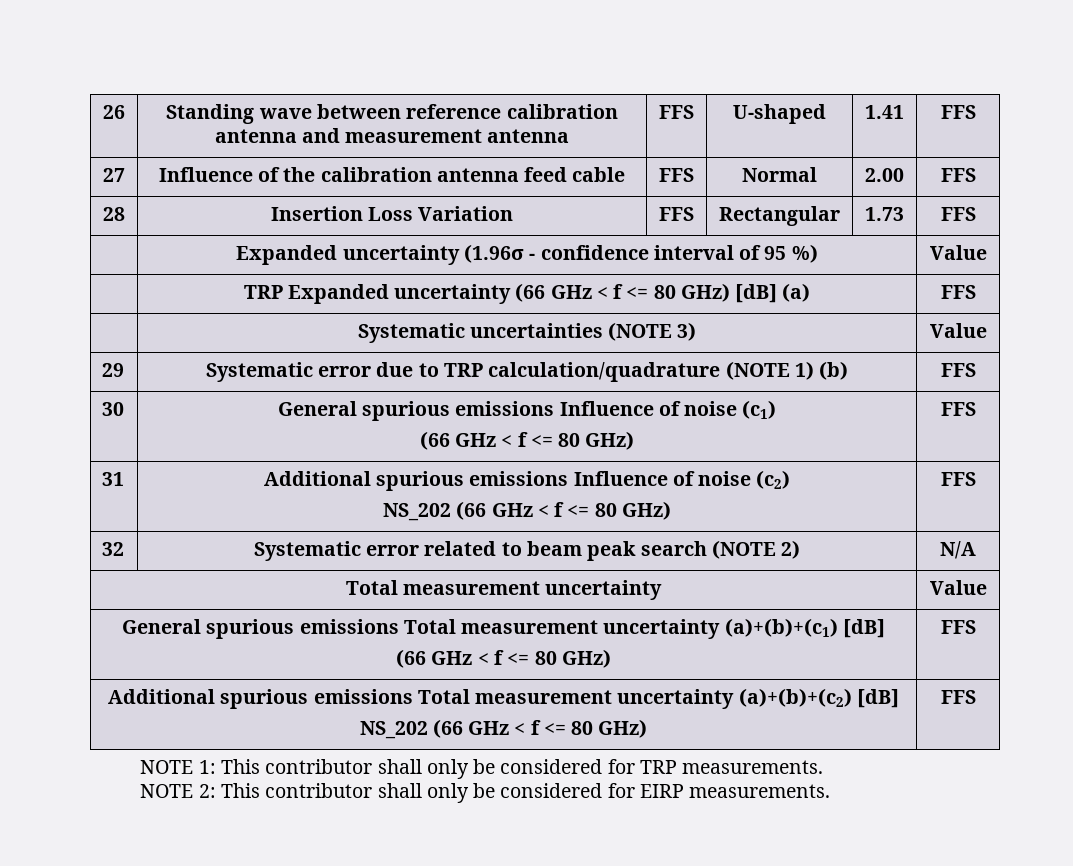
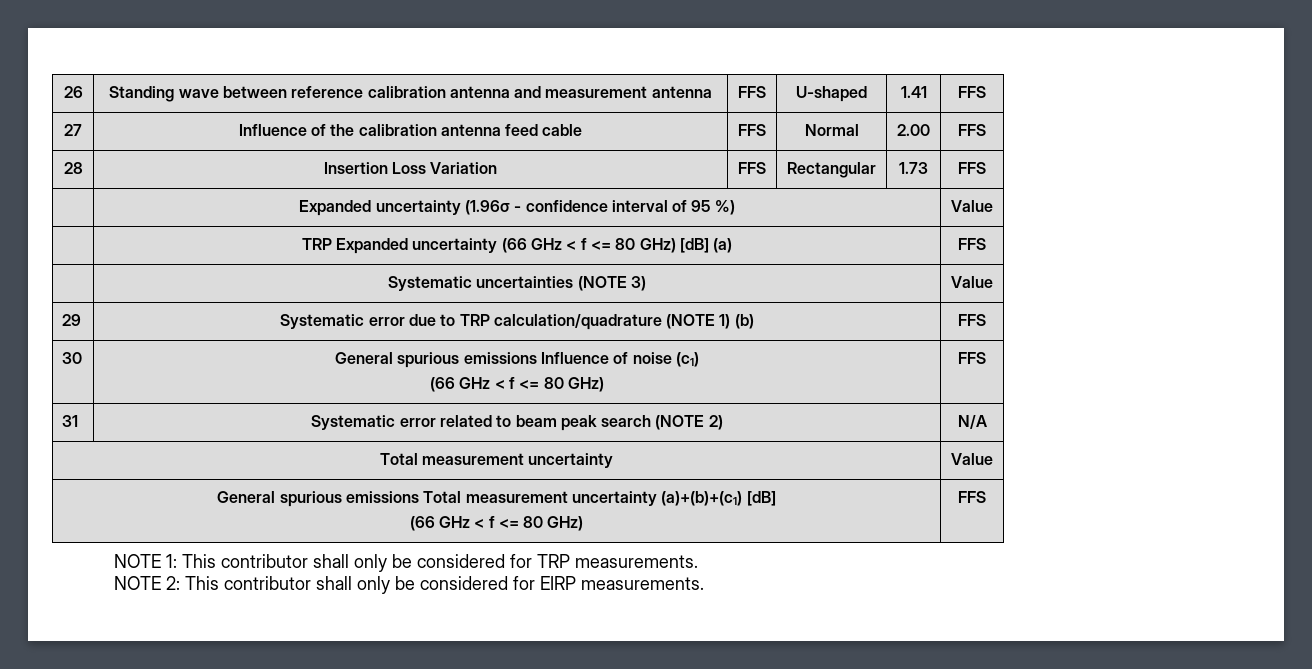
- 31 | Additional spurious emissions Influence of noise (c2)
- NS_202 (66 GHz < f <= 80 GHz) | FFS
- 32 | Systematic error related to beam peak search (NOTE 2) | N/A
+ 31 | Systematic error related to beam peak search (NOTE 2) | N/A
- Additional spurious emissions Total measurement uncertainty (a)+(b)+(c2) [dB]
- NS_202 (66 GHz < f <= 80 GHz) | FFS

